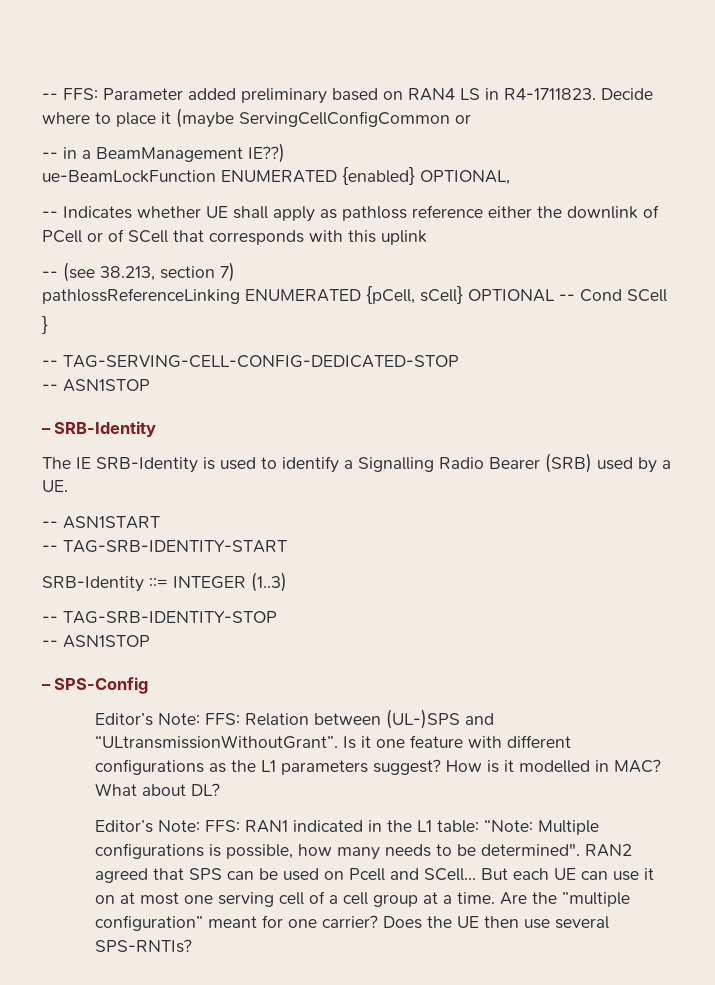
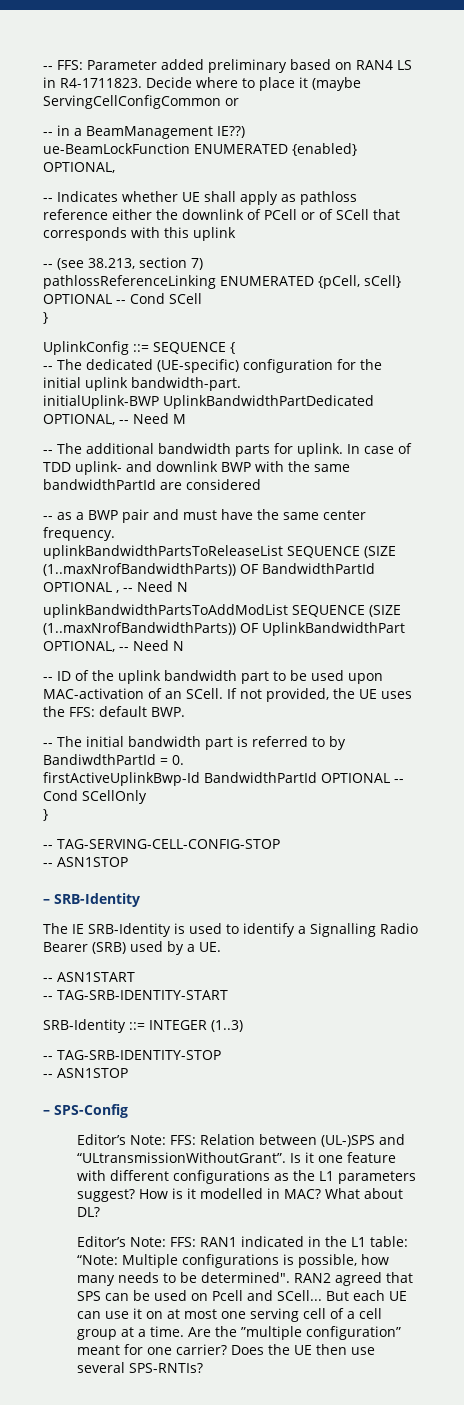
- -- TAG-SERVING-CELL-CONFIG-DEDICATED-STOP
+ UplinkConfig ::= SEQUENCE {
+ -- The dedicated (UE-specific) configuration for the initial uplink bandwidth-part.
+ initialUplink-BWP UplinkBandwidthPartDedicated OPTIONAL, -- Need M
+ -- The additional bandwidth parts for uplink. In case of TDD uplink- and downlink BWP with the same bandwidthPartId are considered
+ -- as a BWP pair and must have the same center frequency.
+ uplinkBandwidthPartsToReleaseList SEQUENCE (SIZE (1..maxNrofBandwidthParts)) OF BandwidthPartId OPTIONAL , -- Need N
+ uplinkBandwidthPartsToAddModList SEQUENCE (SIZE (1..maxNrofBandwidthParts)) OF UplinkBandwidthPart OPTIONAL, -- Need N
+ -- ID of the uplink bandwidth part to be used upon MAC-activation of an SCell. If not provided, the UE uses the FFS: default BWP.
+ -- The initial bandwidth part is referred to by BandiwdthPartId = 0.
+ firstActiveUplinkBwp-Id BandwidthPartId OPTIONAL -- Cond SCellOnly
+ }
+ -- TAG-SERVING-CELL-CONFIG-STOP

